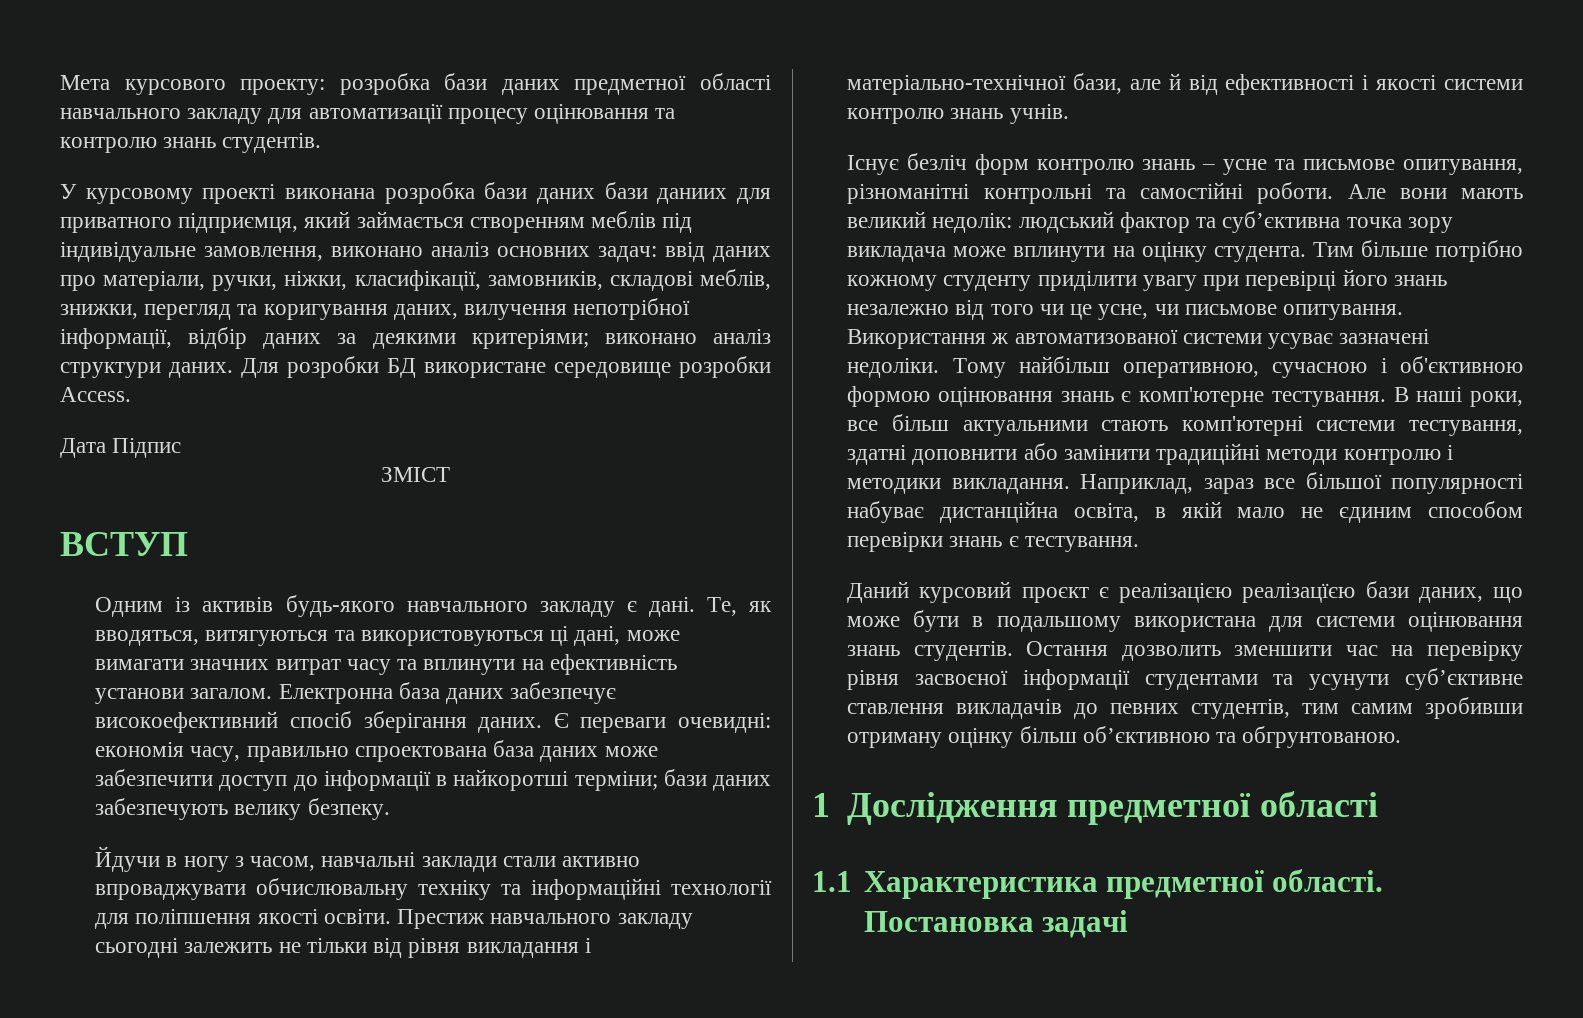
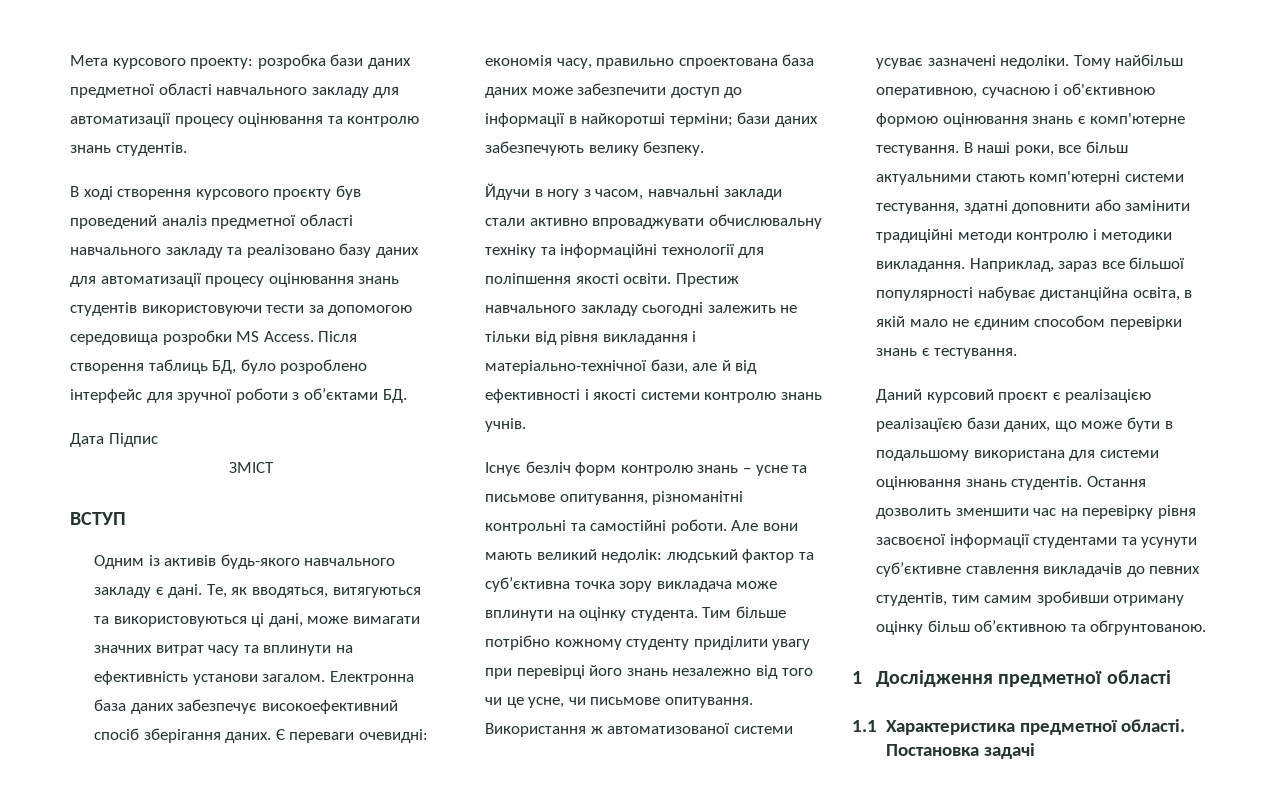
- У курсовому проекті виконана розробка бази даних бази даниих для приватного підприємця, який займається створенням меблів під індивідуальне замовлення, виконано аналіз основних задач: ввід даних про матеріали, ручки, ніжки, класифікації, замовників, складові меблів, знижки, перегляд та коригування даних, вилучення непотрібної інформації, відбір даних за деякими критеріями; виконано аналіз структури даних. Для розробки БД використане середовище розробки Access.
+ В ході створення курсового проєкту був проведений аналіз предметної області навчального закладу та реалізовано базу даних для автоматизації процесу оцінювання знань студентів використовуючи тести за допомогою середовища розробки MS Access. Після створення таблиць БД, було розроблено інтерфейс для зручної роботи з об’єктами БД.

